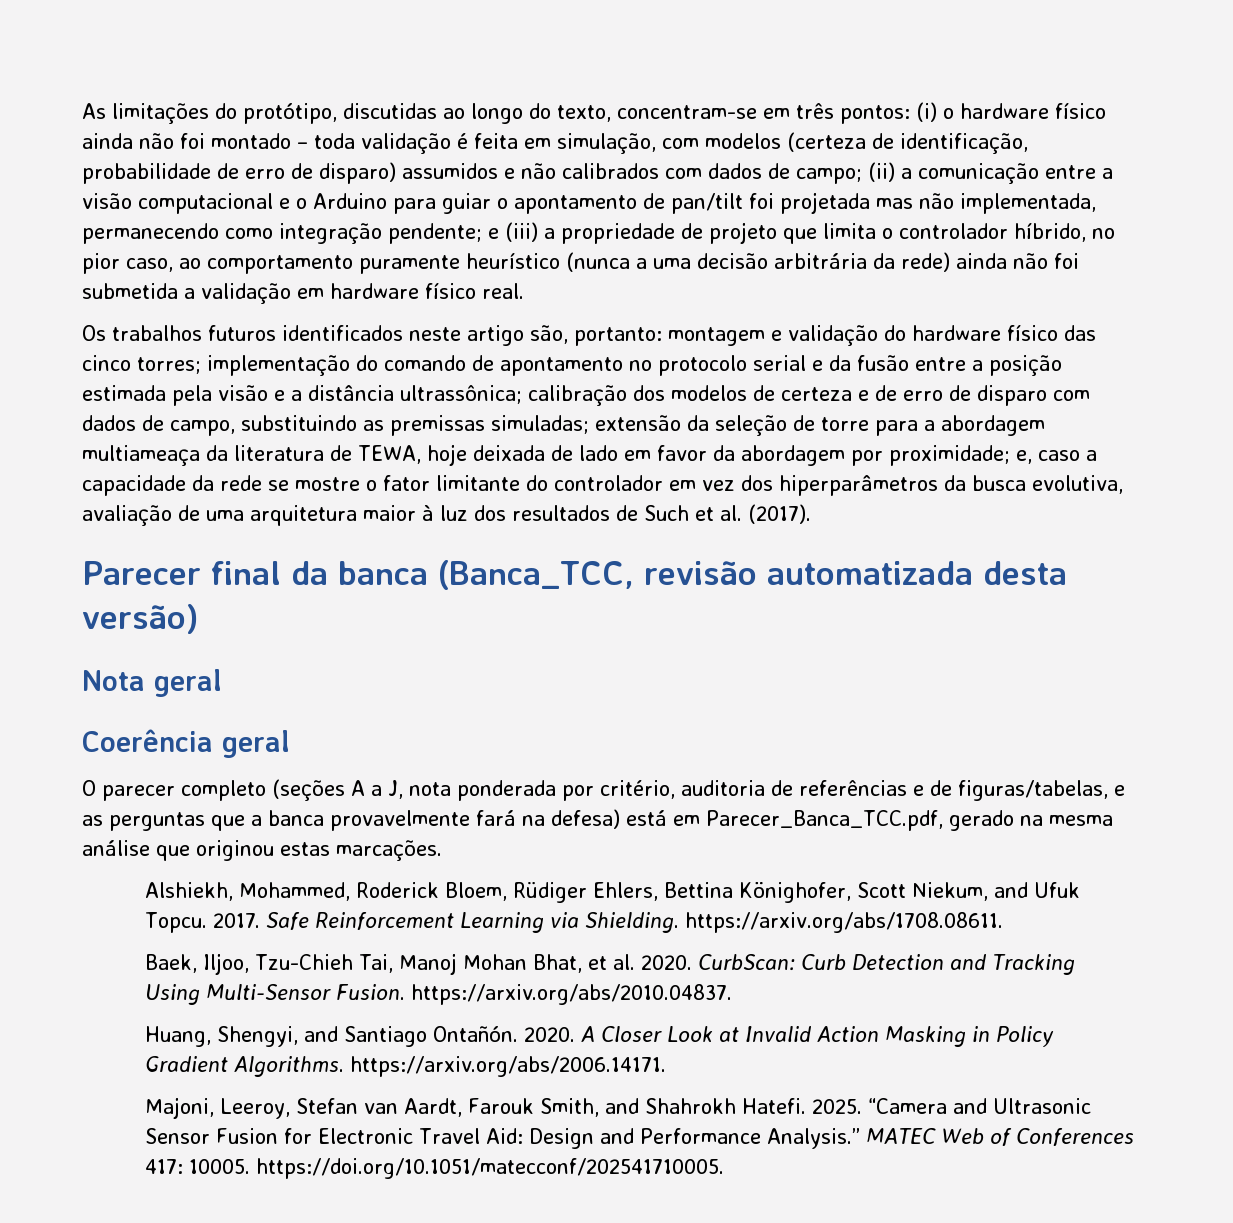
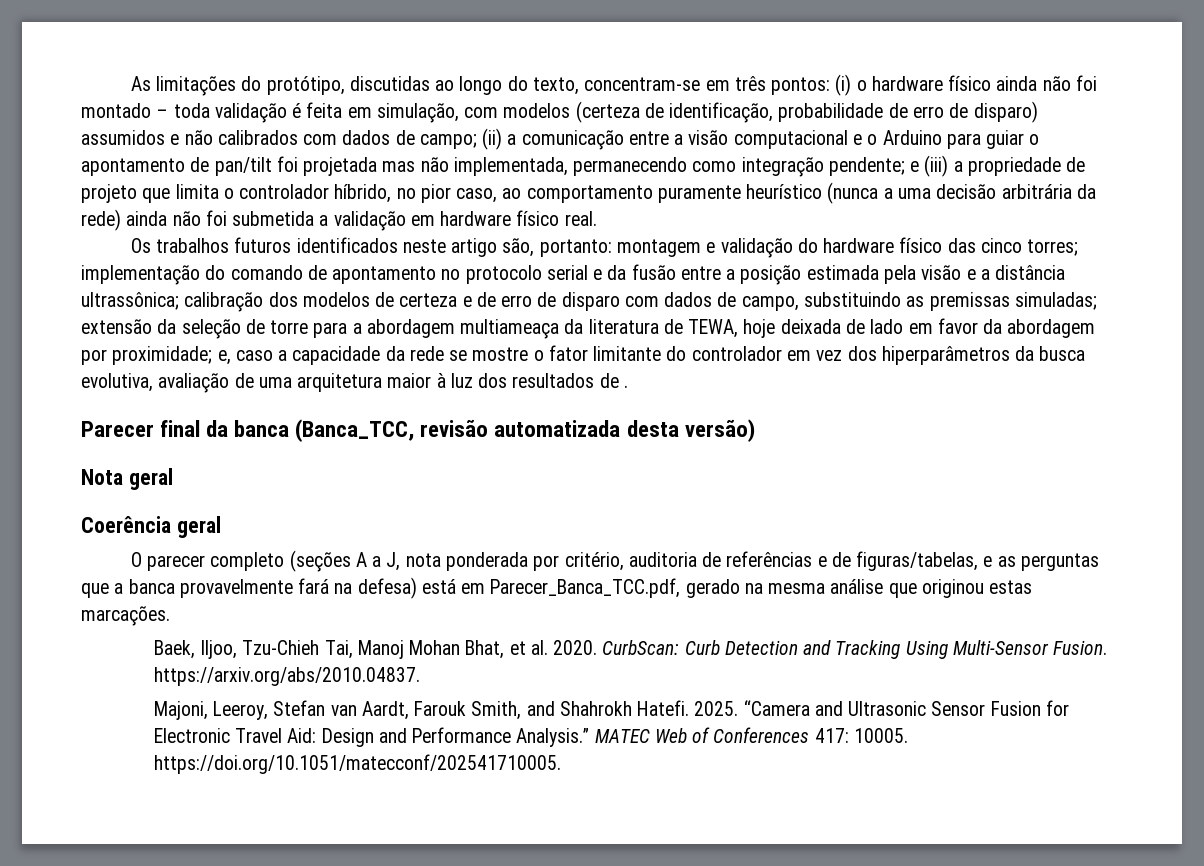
- e, caso a capacidade da rede se mostre o fator limitante do controlador em vez dos hiperparâmetros da busca evolutiva, avaliação de uma arquitetura maior à luz dos resultados de Such et al. (2017).
+ e, caso a capacidade da rede se mostre o fator limitante do controlador em vez dos hiperparâmetros da busca evolutiva, avaliação de uma arquitetura maior à luz dos resultados de .
- Alshiekh, Mohammed, Roderick Bloem, Rüdiger Ehlers, Bettina Könighofer, Scott Niekum, and Ufuk Topcu. 2017. Safe Reinforcement Learning via Shielding. https://arxiv.org/abs/1708.08611.
- Huang, Shengyi, and Santiago Ontañón. 2020. A Closer Look at Invalid Action Masking in Policy Gradient Algorithms. https://arxiv.org/abs/2006.14171.

